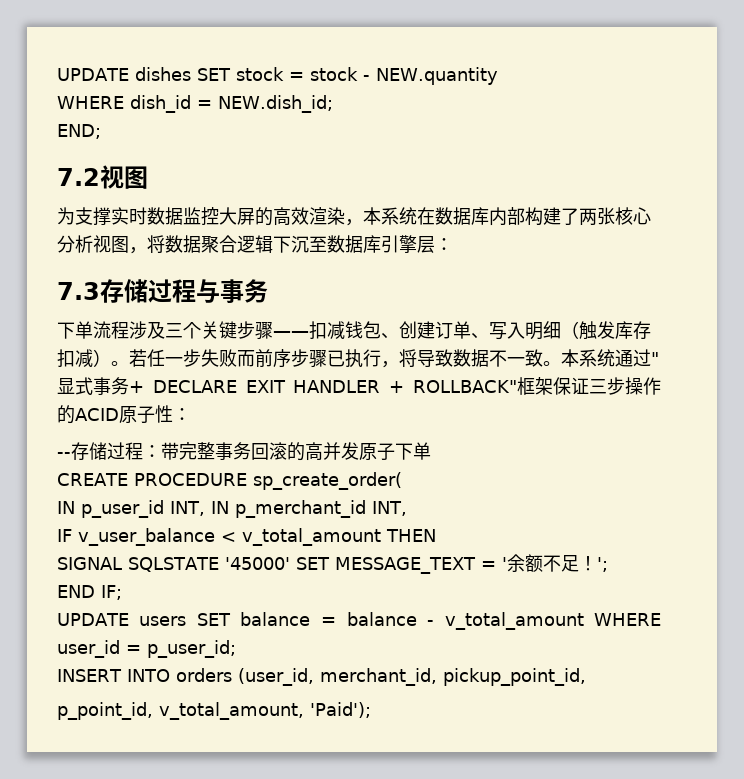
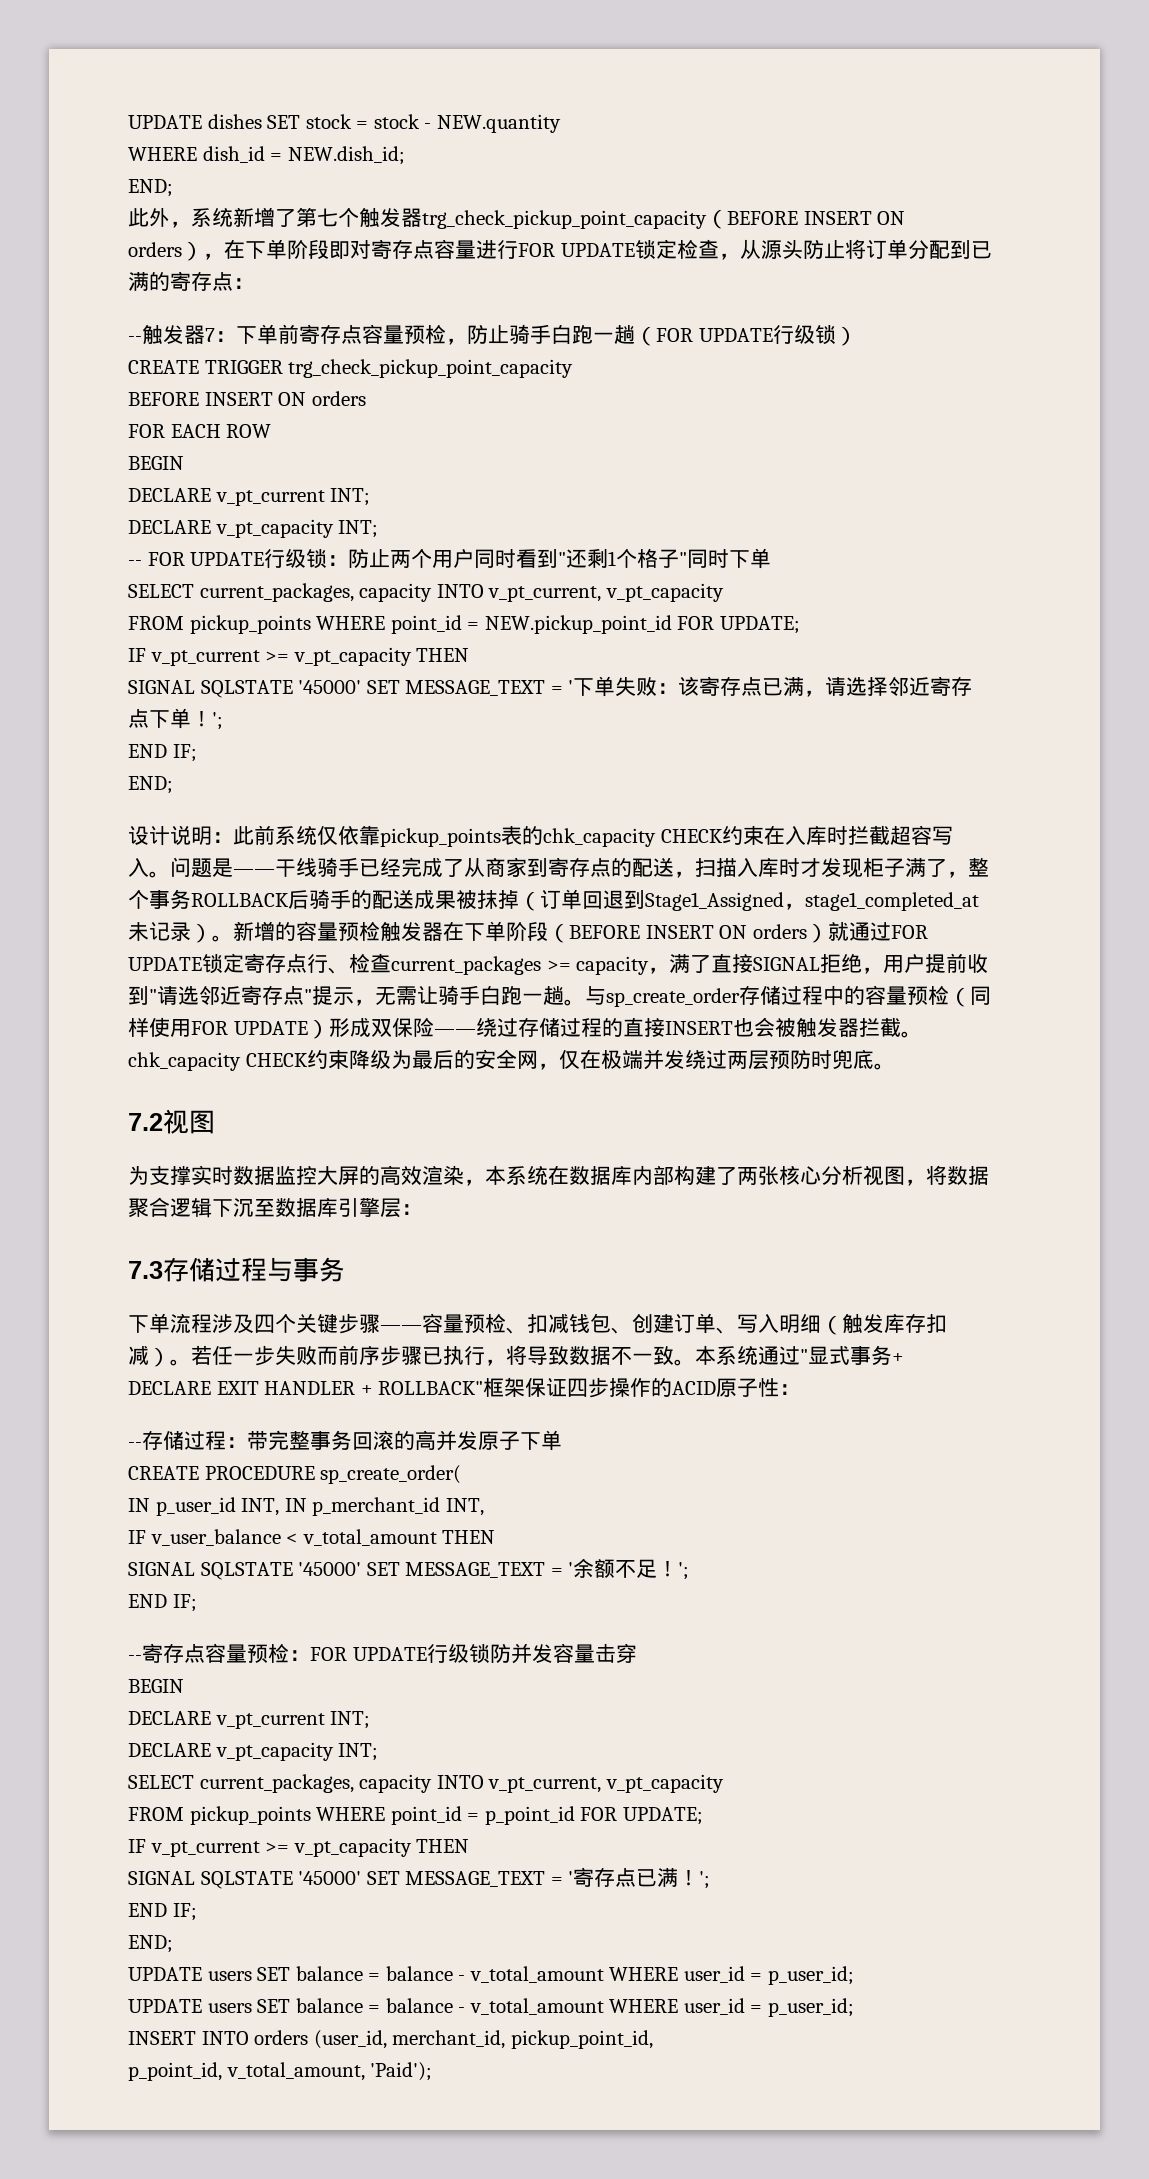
+ 此外，系统新增了第七个触发器trg_check_pickup_point_capacity（BEFORE INSERT ON orders），在下单阶段即对寄存点容量进行FOR UPDATE锁定检查，从源头防止将订单分配到已满的寄存点：
+ --触发器7：下单前寄存点容量预检，防止骑手白跑一趟（FOR UPDATE行级锁）
+ CREATE TRIGGER trg_check_pickup_point_capacity
+ BEFORE INSERT ON orders
+ FOR EACH ROW
+ BEGIN
+ DECLARE v_pt_current INT;
+ DECLARE v_pt_capacity INT;
+ -- FOR UPDATE行级锁：防止两个用户同时看到"还剩1个格子"同时下单
+ SELECT current_packages, capacity INTO v_pt_current, v_pt_capacity
+ FROM pickup_points WHERE point_id = NEW.pickup_point_id FOR UPDATE;
+ IF v_pt_current >= v_pt_capacity THEN
+ SIGNAL SQLSTATE '45000' SET MESSAGE_TEXT = '下单失败：该寄存点已满，请选择邻近寄存点下单！';
+ END IF;
+ END;
+ 设计说明：此前系统仅依靠pickup_points表的chk_capacity CHECK约束在入库时拦截超容写入。问题是——干线骑手已经完成了从商家到寄存点的配送，扫描入库时才发现柜子满了，整个事务ROLLBACK后骑手的配送成果被抹掉（订单回退到Stage1_Assigned，stage1_completed_at未记录）。新增的容量预检触发器在下单阶段（BEFORE INSERT ON orders）就通过FOR UPDATE锁定寄存点行、检查current_packages >= capacity，满了直接SIGNAL拒绝，用户提前收到"请选邻近寄存点"提示，无需让骑手白跑一趟。与sp_create_order存储过程中的容量预检（同样使用FOR UPDATE）形成双保险——绕过存储过程的直接INSERT也会被触发器拦截。chk_capacity CHECK约束降级为最后的安全网，仅在极端并发绕过两层预防时兜底。
- 下单流程涉及三个关键步骤——扣减钱包、创建订单、写入明细（触发库存扣减）。
+ 下单流程涉及四个关键步骤——容量预检、扣减钱包、创建订单、写入明细（触发库存扣减）。
- 本系统通过"显式事务+ DECLARE EXIT HANDLER + ROLLBACK"框架保证三步操作的ACID原子性：
+ 本系统通过"显式事务+ DECLARE EXIT HANDLER + ROLLBACK"框架保证四步操作的ACID原子性：
+ --寄存点容量预检：FOR UPDATE行级锁防并发容量击穿
+ BEGIN
+ DECLARE v_pt_current INT;
+ DECLARE v_pt_capacity INT;
+ SELECT current_packages, capacity INTO v_pt_current, v_pt_capacity
+ FROM pickup_points WHERE point_id = p_point_id FOR UPDATE;
+ IF v_pt_current >= v_pt_capacity THEN
+ SIGNAL SQLSTATE '45000' SET MESSAGE_TEXT = '寄存点已满！';
+ END IF;
+ END;
+ UPDATE users SET balance = balance - v_total_amount WHERE user_id = p_user_id;

